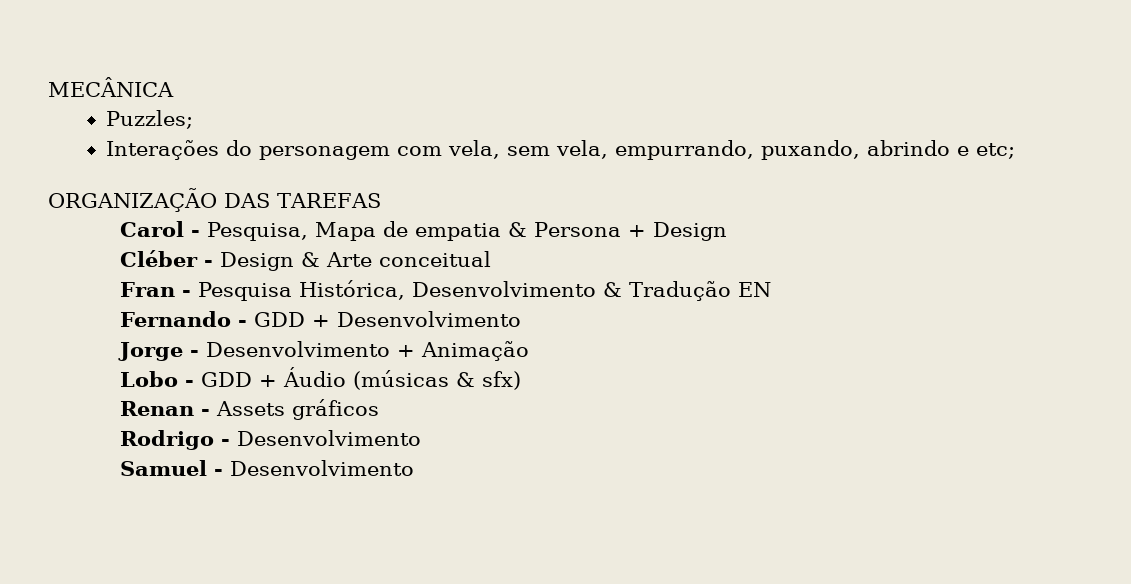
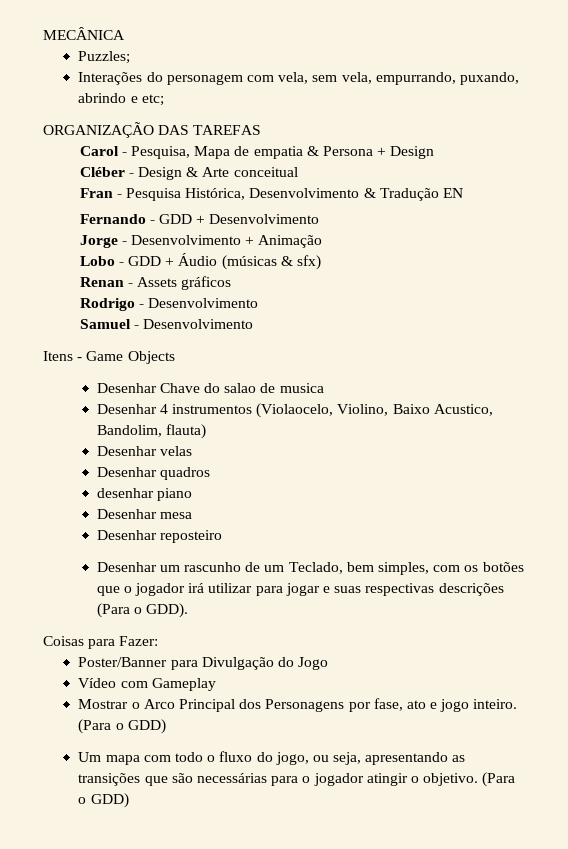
+ Itens - Game Objects
+ Desenhar Chave do salao de musica
+ Desenhar 4 instrumentos (Violaocelo, Violino, Baixo Acustico, Bandolim, flauta)
+ Desenhar velas
+ Desenhar quadros
+ desenhar piano
+ Desenhar mesa
+ Desenhar reposteiro
+ Desenhar um rascunho de um Teclado, bem simples, com os botões que o jogador irá utilizar para jogar e suas respectivas descrições (Para o GDD).
+ Coisas para Fazer:
+ Poster/Banner para Divulgação do Jogo
+ Vídeo com Gameplay
+ Mostrar o Arco Principal dos Personagens por fase, ato e jogo inteiro. (Para o GDD)
+ Um mapa com todo o fluxo do jogo, ou seja, apresentando as transições que são necessárias para o jogador atingir o objetivo. (Para o GDD)

